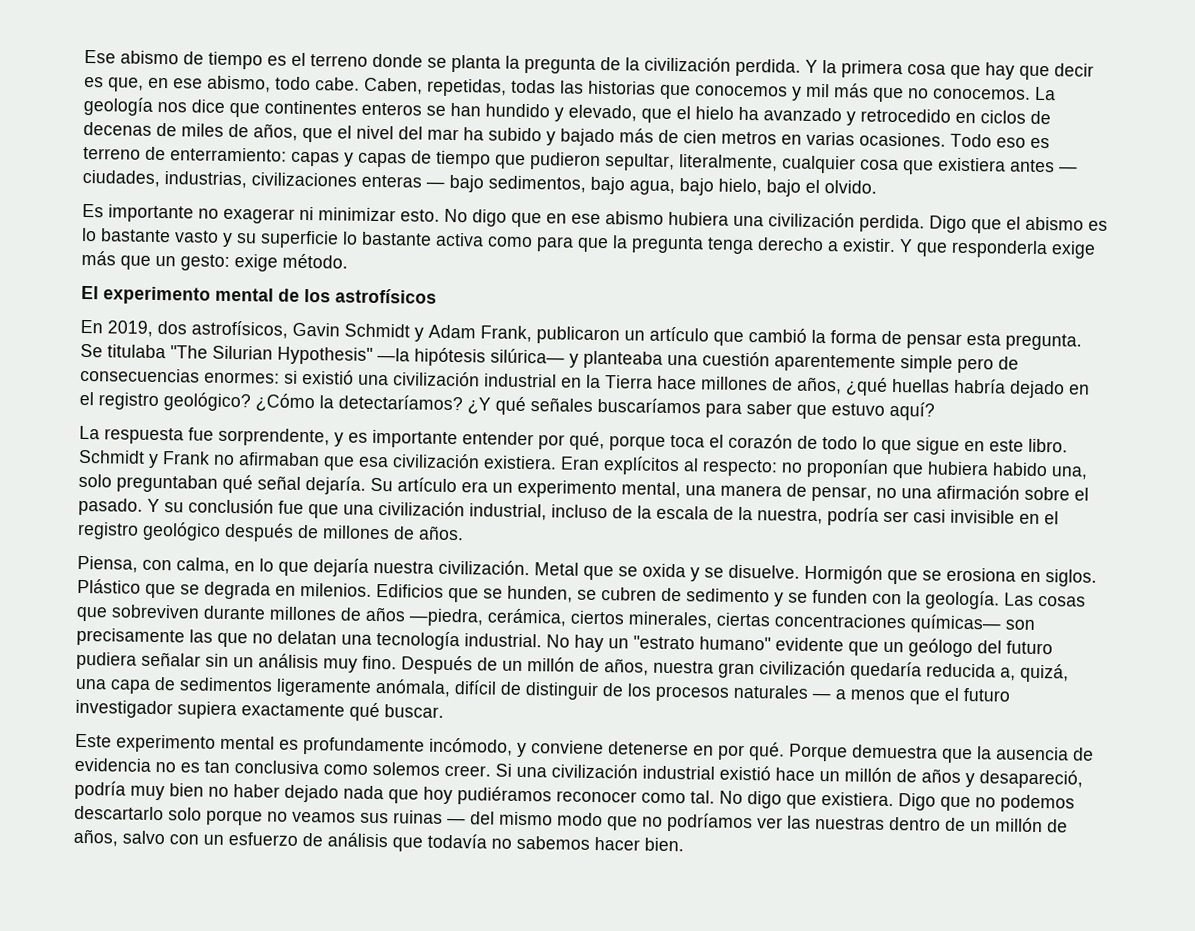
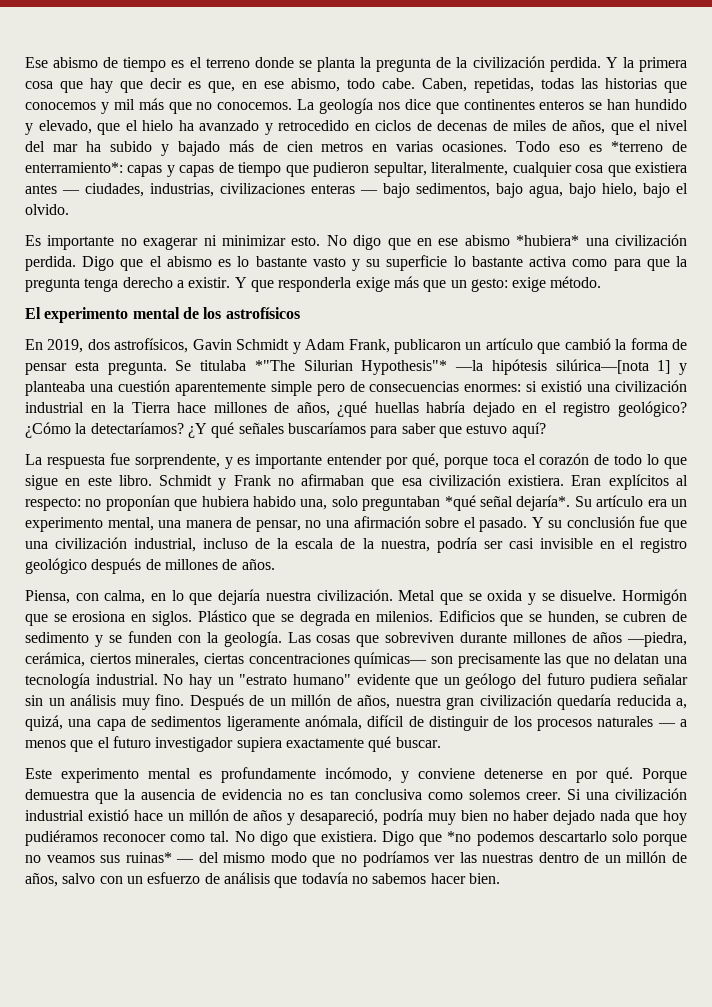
- Todo eso es terreno de enterramiento: capas y capas de tiempo que pudieron sepultar, literalmente, cualquier cosa que existiera antes — ciudades, industrias, civilizaciones enteras — bajo sedimentos, bajo agua, bajo hielo, bajo el olvido.
+ Todo eso es *terreno de enterramiento*: capas y capas de tiempo que pudieron sepultar, literalmente, cualquier cosa que existiera antes — ciudades, industrias, civilizaciones enteras — bajo sedimentos, bajo agua, bajo hielo, bajo el olvido.
- No digo que en ese abismo hubiera una civilización perdida.
+ No digo que en ese abismo *hubiera* una civilización perdida.
- Se titulaba "The Silurian Hypothesis" —la hipótesis silúrica— y planteaba una cuestión aparentemente simple pero de consecuencias enormes: si existió una civilización industrial en la Tierra hace millones de años, ¿qué huellas habría dejado en el registro geológico?
+ Se titulaba *"The Silurian Hypothesis"* —la hipótesis silúrica—[nota 1] y planteaba una cuestión aparentemente simple pero de consecuencias enormes: si existió una civilización industrial en la Tierra hace millones de años, ¿qué huellas habría dejado en el registro geológico?
- Eran explícitos al respecto: no proponían que hubiera habido una, solo preguntaban qué señal dejaría.
+ Eran explícitos al respecto: no proponían que hubiera habido una, solo preguntaban *qué señal dejaría*.
- Digo que no podemos descartarlo solo porque no veamos sus ruinas — del mismo modo que no podríamos ver las nuestras dentro de un millón de años, salvo con un esfuerzo de análisis que todavía no sabemos hacer bien.
+ Digo que *no podemos descartarlo solo porque no veamos sus ruinas* — del mismo modo que no podríamos ver las nuestras dentro de un millón de años, salvo con un esfuerzo de análisis que todavía no sabemos hacer bien.

